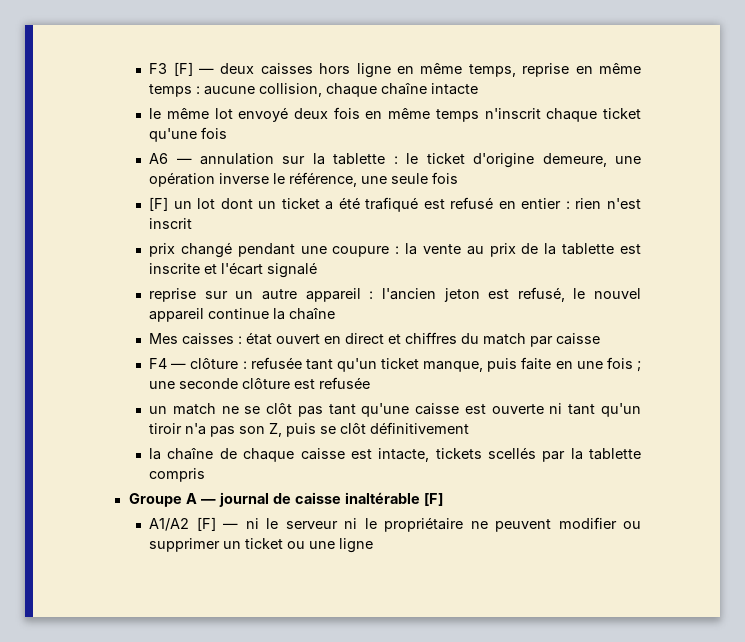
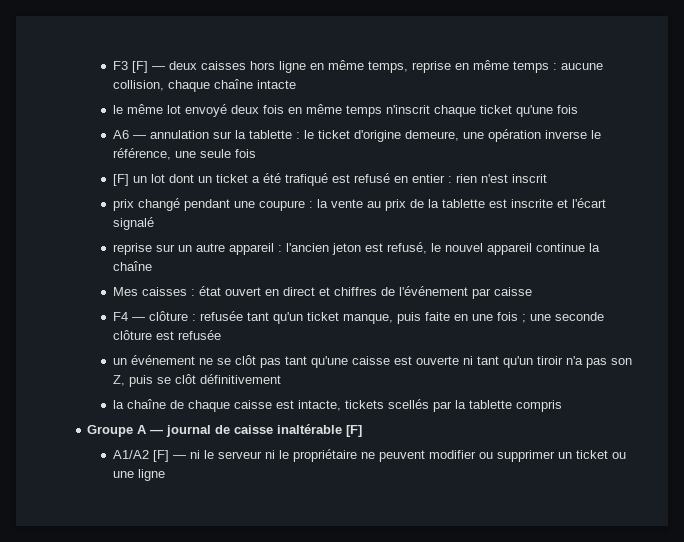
- Mes caisses : état ouvert en direct et chiffres du match par caisse
+ Mes caisses : état ouvert en direct et chiffres de l'événement par caisse
- un match ne se clôt pas tant qu'une caisse est ouverte ni tant qu'un tiroir n'a pas son Z, puis se clôt définitivement
+ un événement ne se clôt pas tant qu'une caisse est ouverte ni tant qu'un tiroir n'a pas son Z, puis se clôt définitivement

